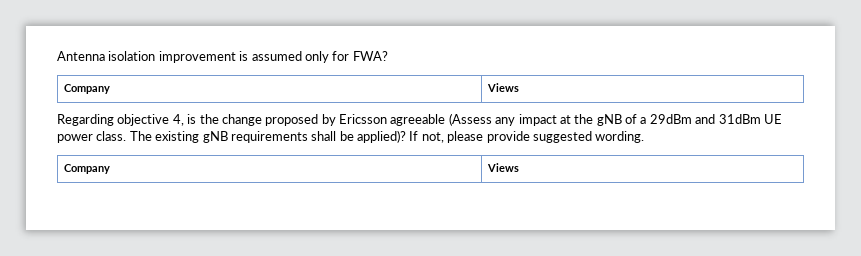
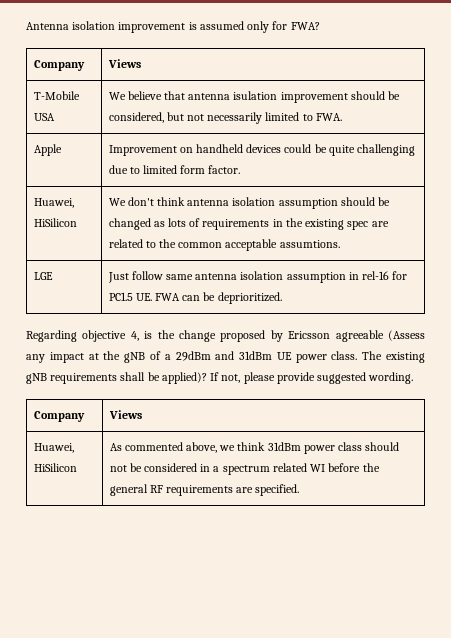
+ T-Mobile USA | We believe that antenna isulation improvement should be considered, but not necessarily limited to FWA.
+ Apple | Improvement on handheld devices could be quite challenging due to limited form factor.
+ Huawei, HiSilicon | We don't think antenna isolation assumption should be changed as lots of requirements in the existing spec are related to the common acceptable assumtions.
+ LGE | Just follow same antenna isolation assumption in rel-16 for PC1.5 UE. FWA can be deprioritized.
+ Huawei, HiSilicon | As commented above, we think 31dBm power class should not be considered in a spectrum related WI before the general RF requirements are specified.

